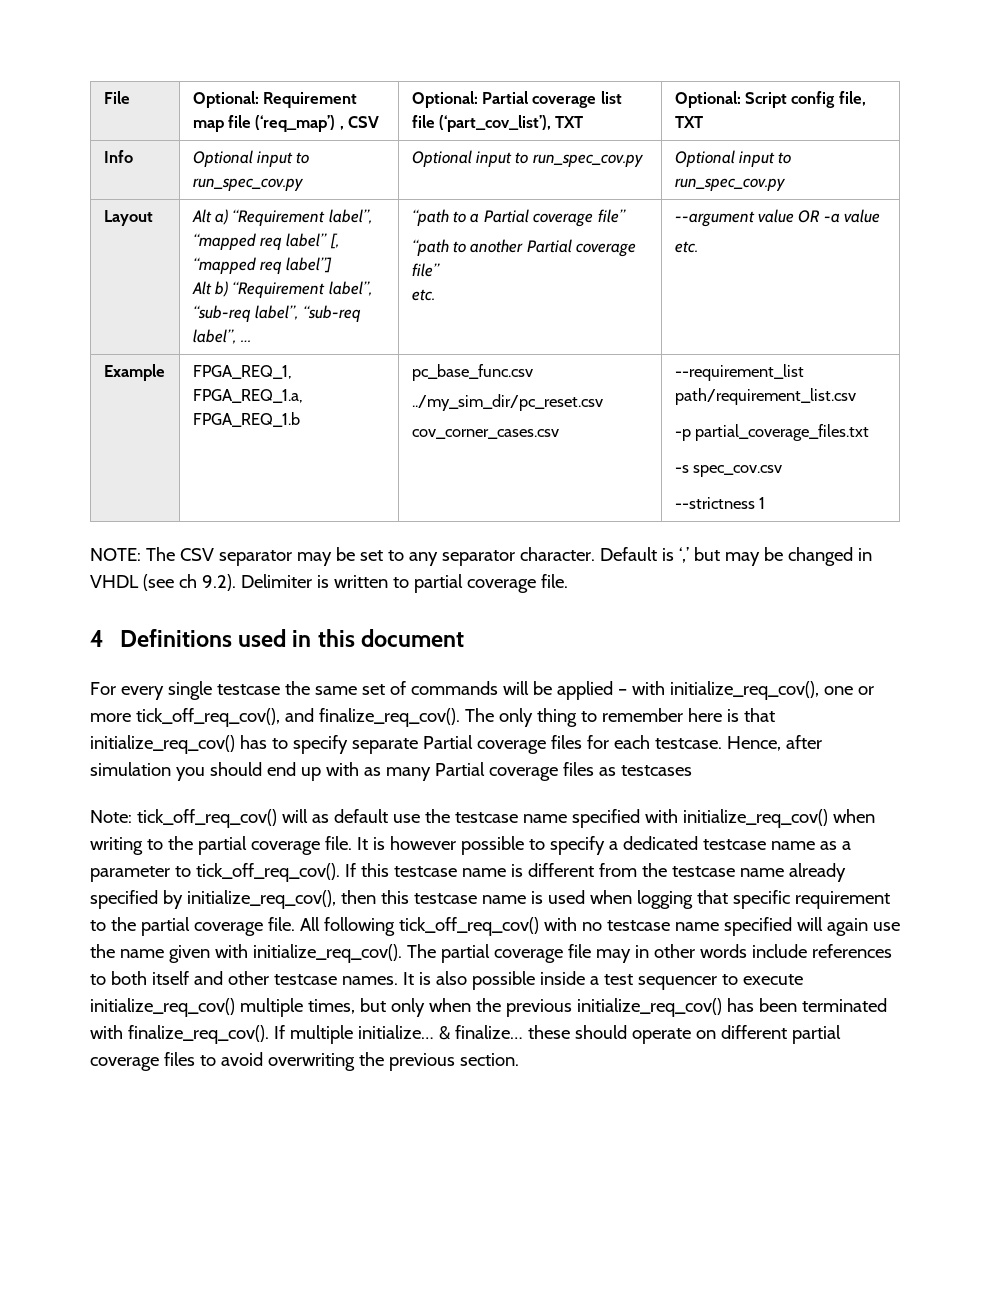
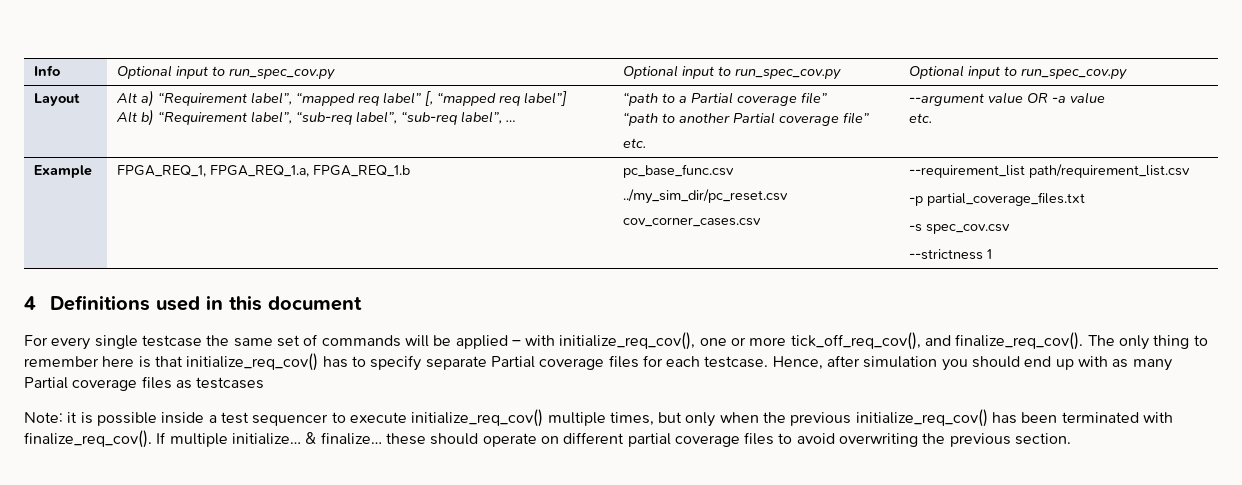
- File | Optional: Requirement map file (‘req_map’) , CSV | Optional: Partial coverage list file (‘part_cov_list’), TXT | Optional: Script config file, TXT
- NOTE: The CSV separator may be set to any separator character. Default is ‘,’ but may be changed in VHDL (see ch 9.2). Delimiter is written to partial coverage file.
- Note: tick_off_req_cov() will as default use the testcase name specified with initialize_req_cov() when writing to the partial coverage file. It is however possible to specify a dedicated testcase name as a parameter to tick_off_req_cov(). If this testcase name is different from the testcase name already specified by initialize_req_cov(), then this testcase name is used when logging that specific requirement to the partial coverage file. All following tick_off_req_cov() with no testcase name specified will again use the name given with initialize_req_cov(). The partial coverage file may in other words include references to both itself and other testcase names. It is also possible inside a test sequencer to execute initialize_req_cov() multiple times, but only when the previous initialize_req_cov() has been terminated with finalize_req_cov().
+ Note: it is possible inside a test sequencer to execute initialize_req_cov() multiple times, but only when the previous initialize_req_cov() has been terminated with finalize_req_cov().

